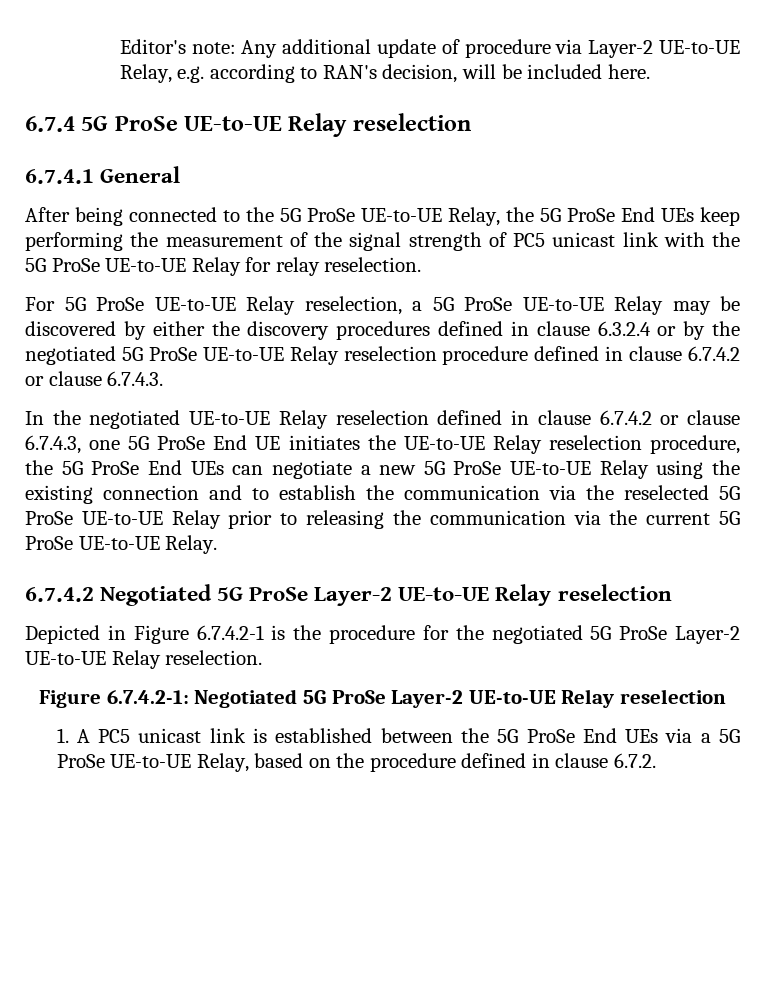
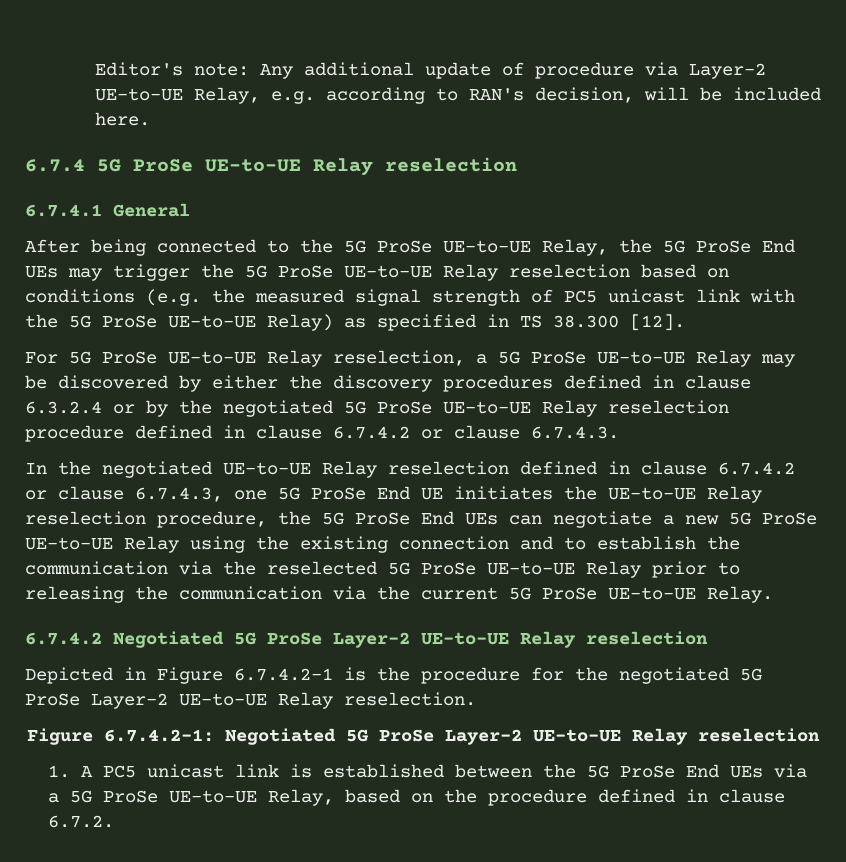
- After being connected to the 5G ProSe UE-to-UE Relay, the 5G ProSe End UEs keep performing the measurement of the signal strength of PC5 unicast link with the 5G ProSe UE-to-UE Relay for relay reselection.
+ After being connected to the 5G ProSe UE-to-UE Relay, the 5G ProSe End UEs may trigger the 5G ProSe UE-to-UE Relay reselection based on conditions (e.g. the measured signal strength of PC5 unicast link with the 5G ProSe UE-to-UE Relay) as specified in TS 38.300 [12].

